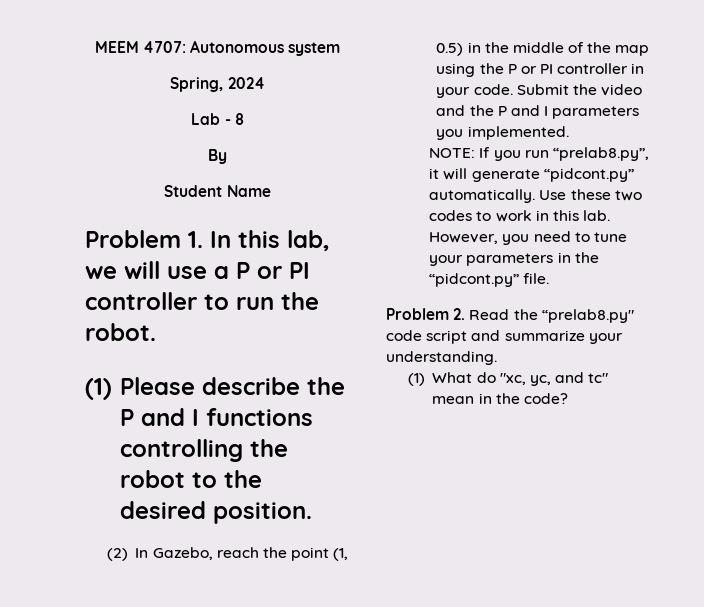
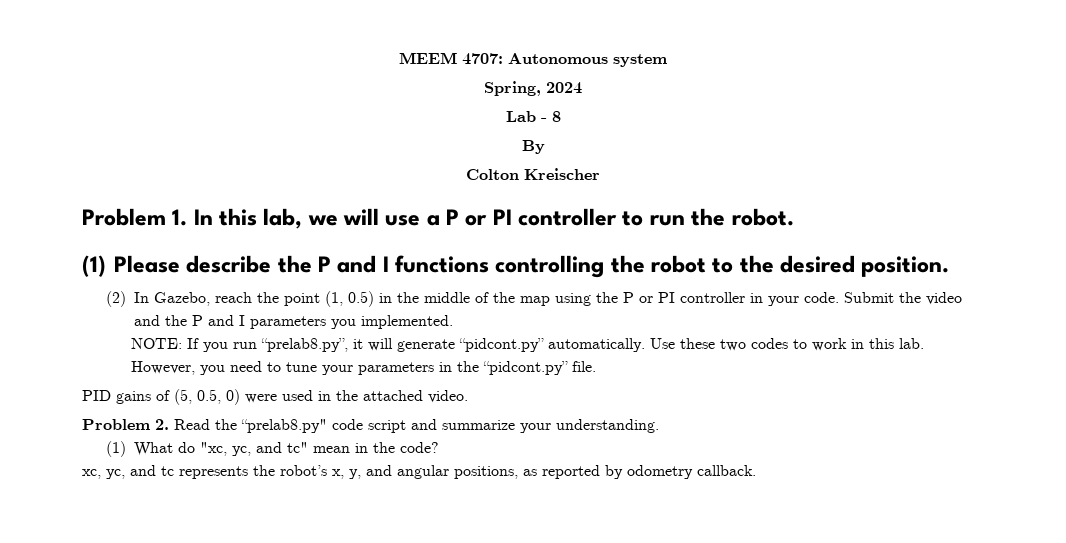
- Student Name
+ Colton Kreischer
+ PID gains of (5, 0.5, 0) were used in the attached video.
+ xc, yc, and tc represents the robot’s x, y, and angular positions, as reported by odometry callback.

